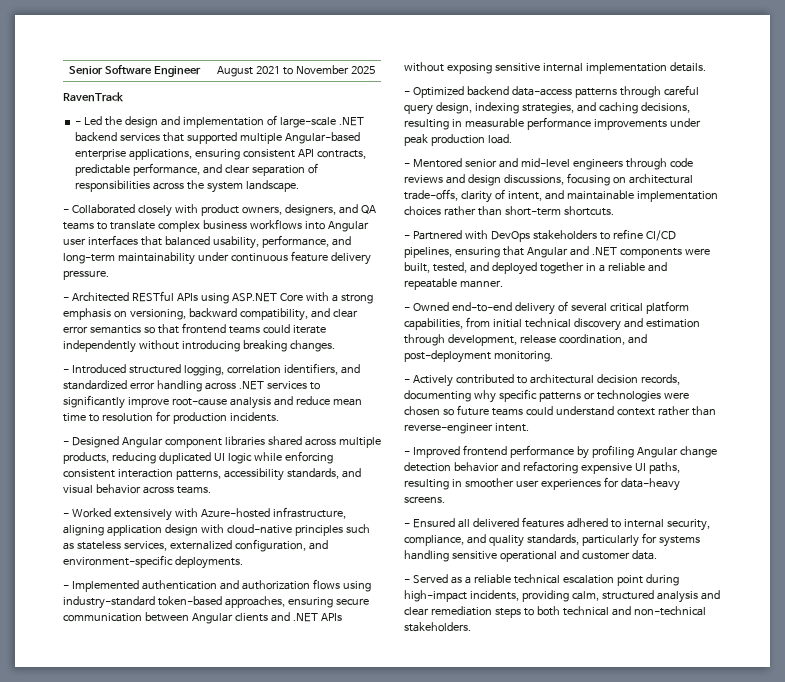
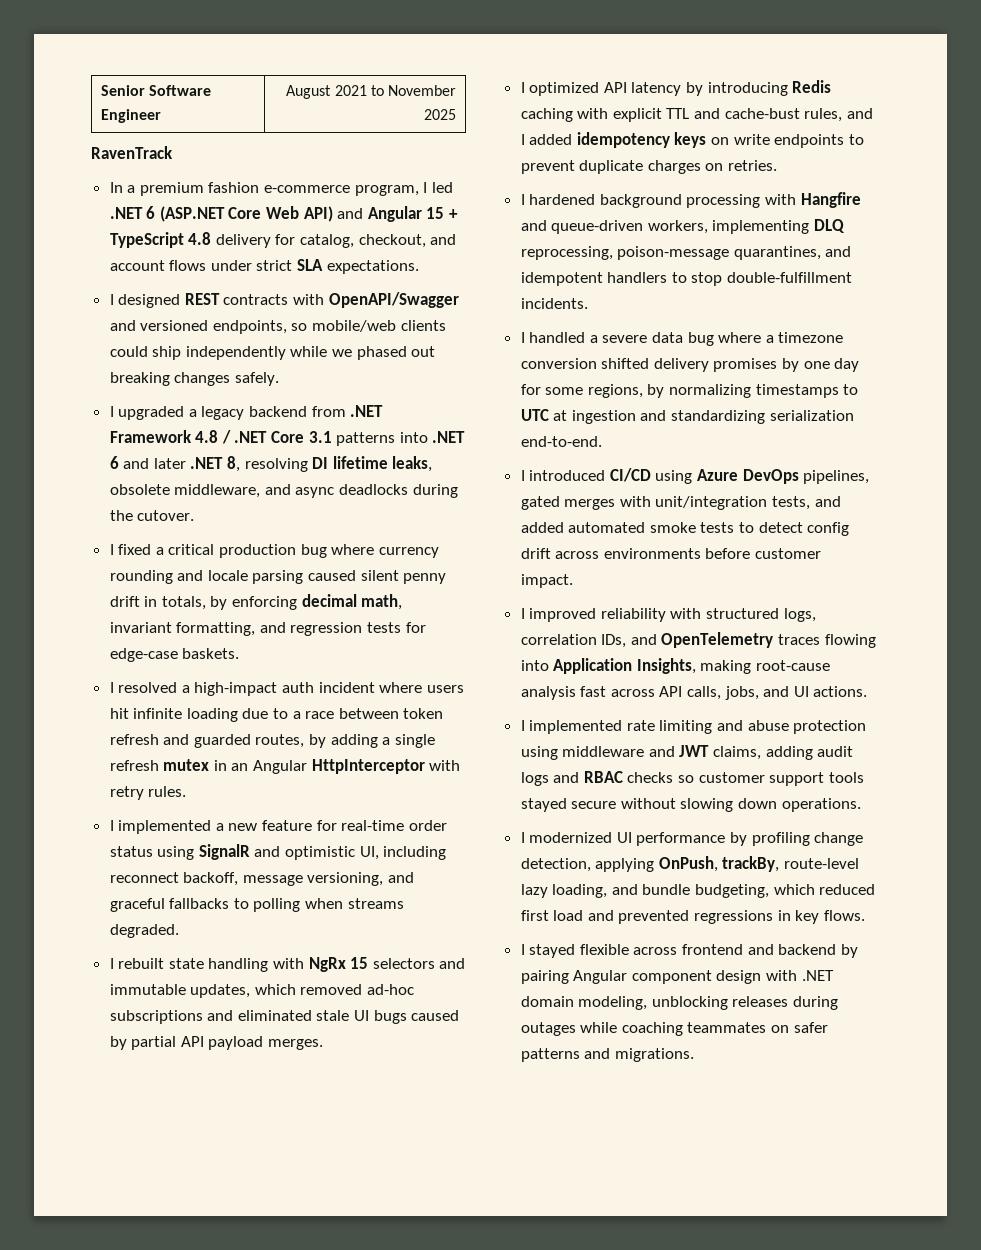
- - Led the design and implementation of large-scale .NET backend services that supported multiple Angular-based enterprise applications, ensuring consistent API contracts, predictable performance, and clear separation of responsibilities across the system landscape.
- - Collaborated closely with product owners, designers, and QA teams to translate complex business workflows into Angular user interfaces that balanced usability, performance, and long-term maintainability under continuous feature delivery pressure.
- - Architected RESTful APIs using ASP.NET Core with a strong emphasis on versioning, backward compatibility, and clear error semantics so that frontend teams could iterate independently without introducing breaking changes.
- - Introduced structured logging, correlation identifiers, and standardized error handling across .NET services to significantly improve root-cause analysis and reduce mean time to resolution for production incidents.
- - Designed Angular component libraries shared across multiple products, reducing duplicated UI logic while enforcing consistent interaction patterns, accessibility standards, and visual behavior across teams.
- - Worked extensively with Azure-hosted infrastructure, aligning application design with cloud-native principles such as stateless services, externalized configuration, and environment-specific deployments.
- - Implemented authentication and authorization flows using industry-standard token-based approaches, ensuring secure communication between Angular clients and .NET APIs without exposing sensitive internal implementation details.
- - Optimized backend data-access patterns through careful query design, indexing strategies, and caching decisions, resulting in measurable performance improvements under peak production load.
- - Mentored senior and mid-level engineers through code reviews and design discussions, focusing on architectural trade-offs, clarity of intent, and maintainable implementation choices rather than short-term shortcuts.
- - Partnered with DevOps stakeholders to refine CI/CD pipelines, ensuring that Angular and .NET components were built, tested, and deployed together in a reliable and repeatable manner.
- - Owned end-to-end delivery of several critical platform capabilities, from initial technical discovery and estimation through development, release coordination, and post-deployment monitoring.
- - Actively contributed to architectural decision records, documenting why specific patterns or technologies were chosen so future teams could understand context rather than reverse-engineer intent.
- - Improved frontend performance by profiling Angular change detection behavior and refactoring expensive UI paths, resulting in smoother user experiences for data-heavy screens.
- - Ensured all delivered features adhered to internal security, compliance, and quality standards, particularly for systems handling sensitive operational and customer data.
- - Served as a reliable technical escalation point during high-impact incidents, providing calm, structured analysis and clear remediation steps to both technical and non-technical stakeholders.
+ In a premium fashion e-commerce program, I led .NET 6 (ASP.NET Core Web API) and Angular 15 + TypeScript 4.8 delivery for catalog, checkout, and account flows under strict SLA expectations.
+ I designed REST contracts with OpenAPI/Swagger and versioned endpoints, so mobile/web clients could ship independently while we phased out breaking changes safely.
+ I upgraded a legacy backend from .NET Framework 4.8 / .NET Core 3.1 patterns into .NET 6 and later .NET 8, resolving DI lifetime leaks, obsolete middleware, and async deadlocks during the cutover.
+ I fixed a critical production bug where currency rounding and locale parsing caused silent penny drift in totals, by enforcing decimal math, invariant formatting, and regression tests for edge-case baskets.
+ I resolved a high-impact auth incident where users hit infinite loading due to a race between token refresh and guarded routes, by adding a single refresh mutex in an Angular HttpInterceptor with retry rules.
+ I implemented a new feature for real-time order status using SignalR and optimistic UI, including reconnect backoff, message versioning, and graceful fallbacks to polling when streams degraded.
+ I rebuilt state handling with NgRx 15 selectors and immutable updates, which removed ad-hoc subscriptions and eliminated stale UI bugs caused by partial API payload merges.
+ I optimized API latency by introducing Redis caching with explicit TTL and cache-bust rules, and I added idempotency keys on write endpoints to prevent duplicate charges on retries.
+ I hardened background processing with Hangfire and queue-driven workers, implementing DLQ reprocessing, poison-message quarantines, and idempotent handlers to stop double-fulfillment incidents.
+ I handled a severe data bug where a timezone conversion shifted delivery promises by one day for some regions, by normalizing timestamps to UTC at ingestion and standardizing serialization end-to-end.
+ I introduced CI/CD using Azure DevOps pipelines, gated merges with unit/integration tests, and added automated smoke tests to detect config drift across environments before customer impact.
+ I improved reliability with structured logs, correlation IDs, and OpenTelemetry traces flowing into Application Insights, making root-cause analysis fast across API calls, jobs, and UI actions.
+ I implemented rate limiting and abuse protection using middleware and JWT claims, adding audit logs and RBAC checks so customer support tools stayed secure without slowing down operations.
+ I modernized UI performance by profiling change detection, applying OnPush, trackBy, route-level lazy loading, and bundle budgeting, which reduced first load and prevented regressions in key flows.
+ I stayed flexible across frontend and backend by pairing Angular component design with .NET domain modeling, unblocking releases during outages while coaching teammates on safer patterns and migrations.

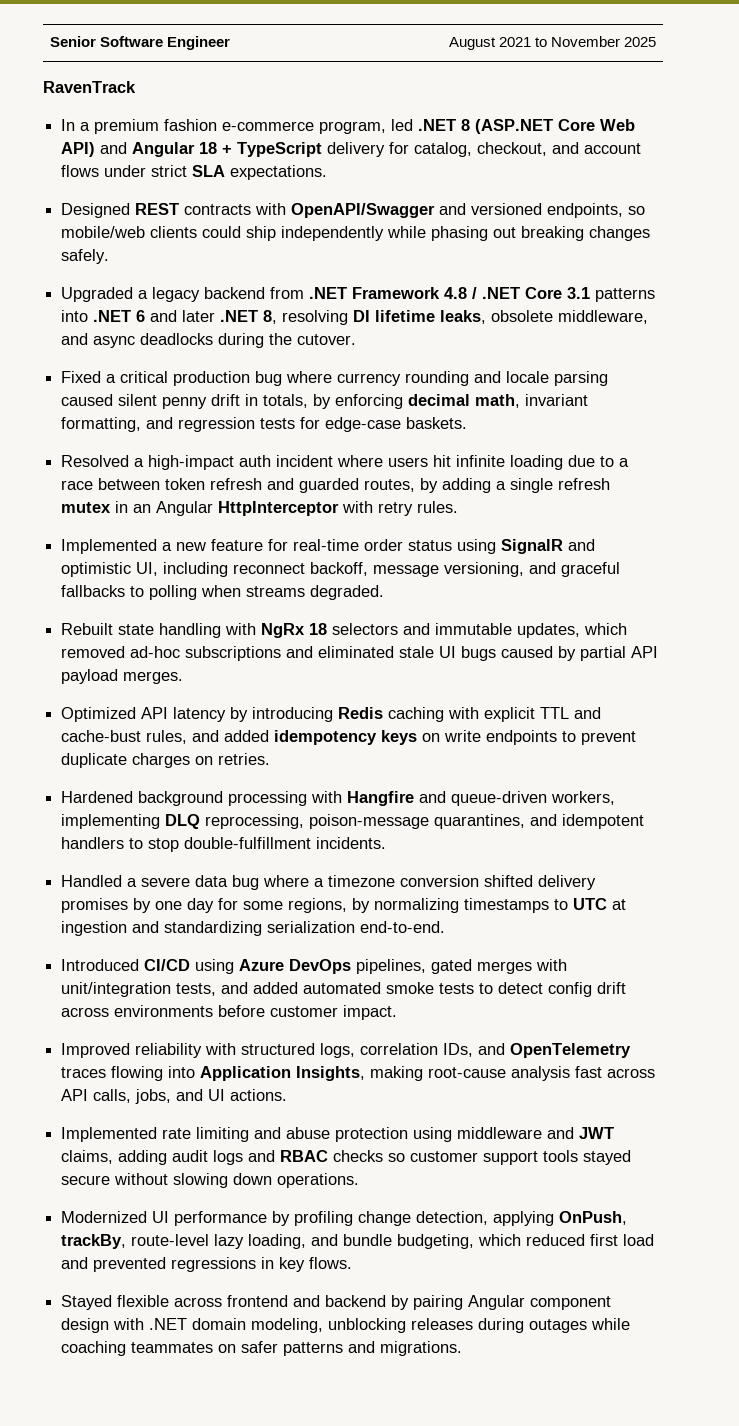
- In a premium fashion e-commerce program, I led .NET 6 (ASP.NET Core Web API) and Angular 15 + TypeScript 4.8 delivery for catalog, checkout, and account flows under strict SLA expectations.
+ In a premium fashion e-commerce program, led .NET 8 (ASP.NET Core Web API) and Angular 18 + TypeScript delivery for catalog, checkout, and account flows under strict SLA expectations.
- I designed REST contracts with OpenAPI/Swagger and versioned endpoints, so mobile/web clients could ship independently while we phased out breaking changes safely.
+ Designed REST contracts with OpenAPI/Swagger and versioned endpoints, so mobile/web clients could ship independently while phasing out breaking changes safely.
- I upgraded a legacy backend from .NET Framework 4.8 / .NET Core 3.1 patterns into .NET 6 and later .NET 8, resolving DI lifetime leaks, obsolete middleware, and async deadlocks during the cutover.
+ Upgraded a legacy backend from .NET Framework 4.8 / .NET Core 3.1 patterns into .NET 6 and later .NET 8, resolving DI lifetime leaks, obsolete middleware, and async deadlocks during the cutover.
- I fixed a critical production bug where currency rounding and locale parsing caused silent penny drift in totals, by enforcing decimal math, invariant formatting, and regression tests for edge-case baskets.
+ Fixed a critical production bug where currency rounding and locale parsing caused silent penny drift in totals, by enforcing decimal math, invariant formatting, and regression tests for edge-case baskets.
- I resolved a high-impact auth incident where users hit infinite loading due to a race between token refresh and guarded routes, by adding a single refresh mutex in an Angular HttpInterceptor with retry rules.
+ Resolved a high-impact auth incident where users hit infinite loading due to a race between token refresh and guarded routes, by adding a single refresh mutex in an Angular HttpInterceptor with retry rules.
- I implemented a new feature for real-time order status using SignalR and optimistic UI, including reconnect backoff, message versioning, and graceful fallbacks to polling when streams degraded.
+ Implemented a new feature for real-time order status using SignalR and optimistic UI, including reconnect backoff, message versioning, and graceful fallbacks to polling when streams degraded.
- I rebuilt state handling with NgRx 15 selectors and immutable updates, which removed ad-hoc subscriptions and eliminated stale UI bugs caused by partial API payload merges.
+ Rebuilt state handling with NgRx 18 selectors and immutable updates, which removed ad-hoc subscriptions and eliminated stale UI bugs caused by partial API payload merges.
- I optimized API latency by introducing Redis caching with explicit TTL and cache-bust rules, and I added idempotency keys on write endpoints to prevent duplicate charges on retries.
+ Optimized API latency by introducing Redis caching with explicit TTL and cache-bust rules, and added idempotency keys on write endpoints to prevent duplicate charges on retries.
- I hardened background processing with Hangfire and queue-driven workers, implementing DLQ reprocessing, poison-message quarantines, and idempotent handlers to stop double-fulfillment incidents.
+ Hardened background processing with Hangfire and queue-driven workers, implementing DLQ reprocessing, poison-message quarantines, and idempotent handlers to stop double-fulfillment incidents.
- I handled a severe data bug where a timezone conversion shifted delivery promises by one day for some regions, by normalizing timestamps to UTC at ingestion and standardizing serialization end-to-end.
+ Handled a severe data bug where a timezone conversion shifted delivery promises by one day for some regions, by normalizing timestamps to UTC at ingestion and standardizing serialization end-to-end.
- I introduced CI/CD using Azure DevOps pipelines, gated merges with unit/integration tests, and added automated smoke tests to detect config drift across environments before customer impact.
+ Introduced CI/CD using Azure DevOps pipelines, gated merges with unit/integration tests, and added automated smoke tests to detect config drift across environments before customer impact.
- I improved reliability with structured logs, correlation IDs, and OpenTelemetry traces flowing into Application Insights, making root-cause analysis fast across API calls, jobs, and UI actions.
+ Improved reliability with structured logs, correlation IDs, and OpenTelemetry traces flowing into Application Insights, making root-cause analysis fast across API calls, jobs, and UI actions.
- I implemented rate limiting and abuse protection using middleware and JWT claims, adding audit logs and RBAC checks so customer support tools stayed secure without slowing down operations.
+ Implemented rate limiting and abuse protection using middleware and JWT claims, adding audit logs and RBAC checks so customer support tools stayed secure without slowing down operations.
- I modernized UI performance by profiling change detection, applying OnPush, trackBy, route-level lazy loading, and bundle budgeting, which reduced first load and prevented regressions in key flows.
+ Modernized UI performance by profiling change detection, applying OnPush, trackBy, route-level lazy loading, and bundle budgeting, which reduced first load and prevented regressions in key flows.
- I stayed flexible across frontend and backend by pairing Angular component design with .NET domain modeling, unblocking releases during outages while coaching teammates on safer patterns and migrations.
+ Stayed flexible across frontend and backend by pairing Angular component design with .NET domain modeling, unblocking releases during outages while coaching teammates on safer patterns and migrations.

